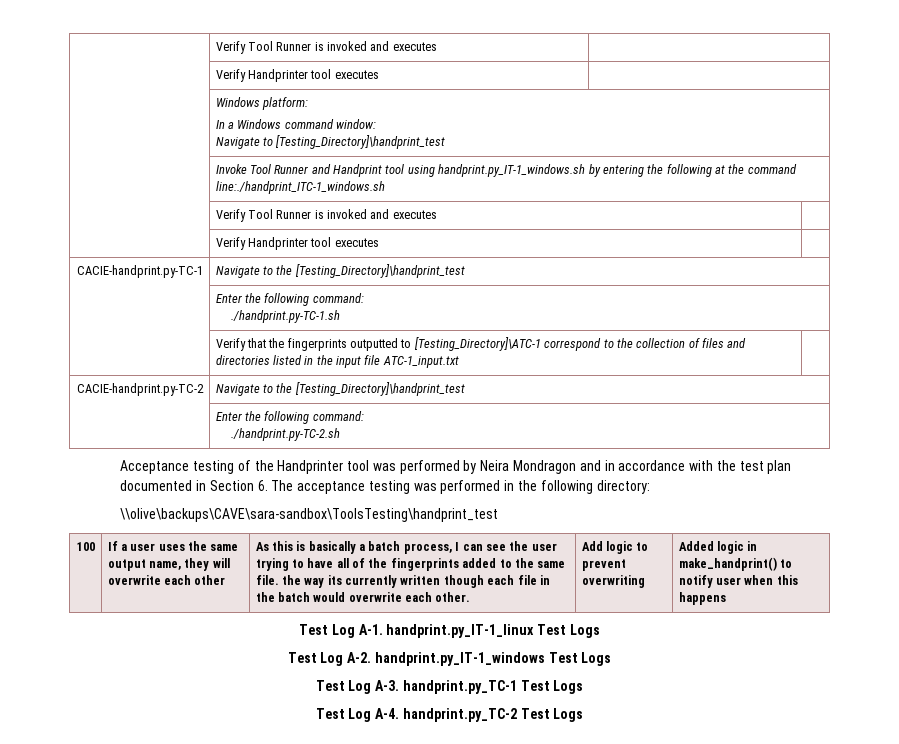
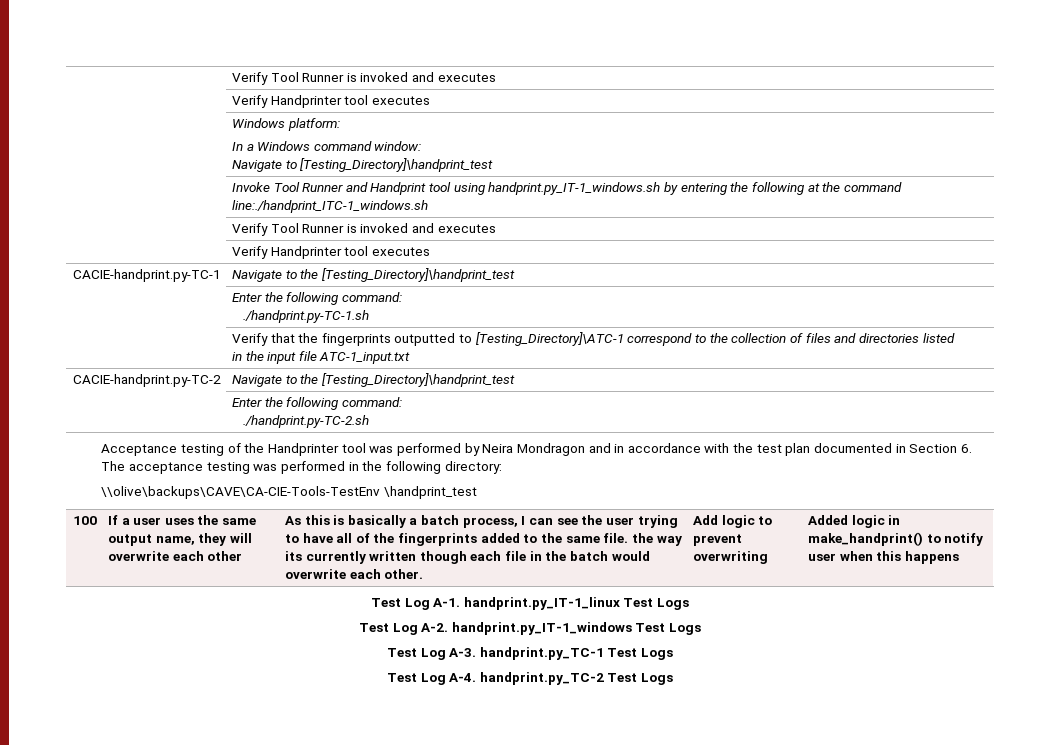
- \\olive\backups\CAVE\sara-sandbox\ToolsTesting\handprint_test
+ \\olive\backups\CAVE\CA-CIE-Tools-TestEnv \handprint_test

